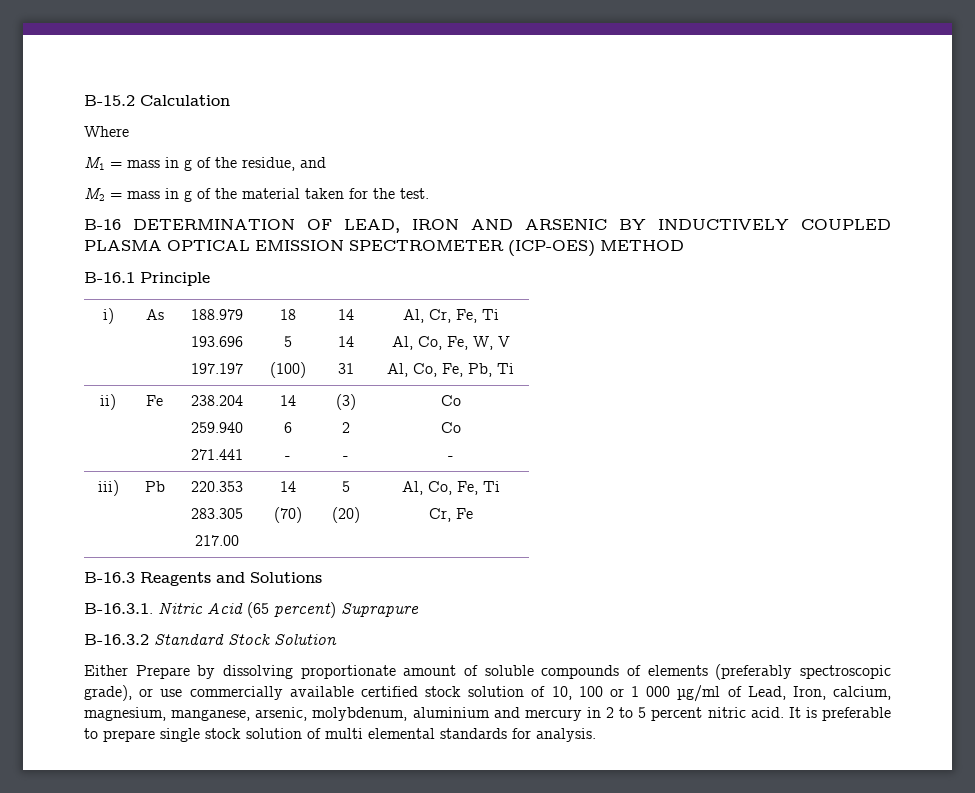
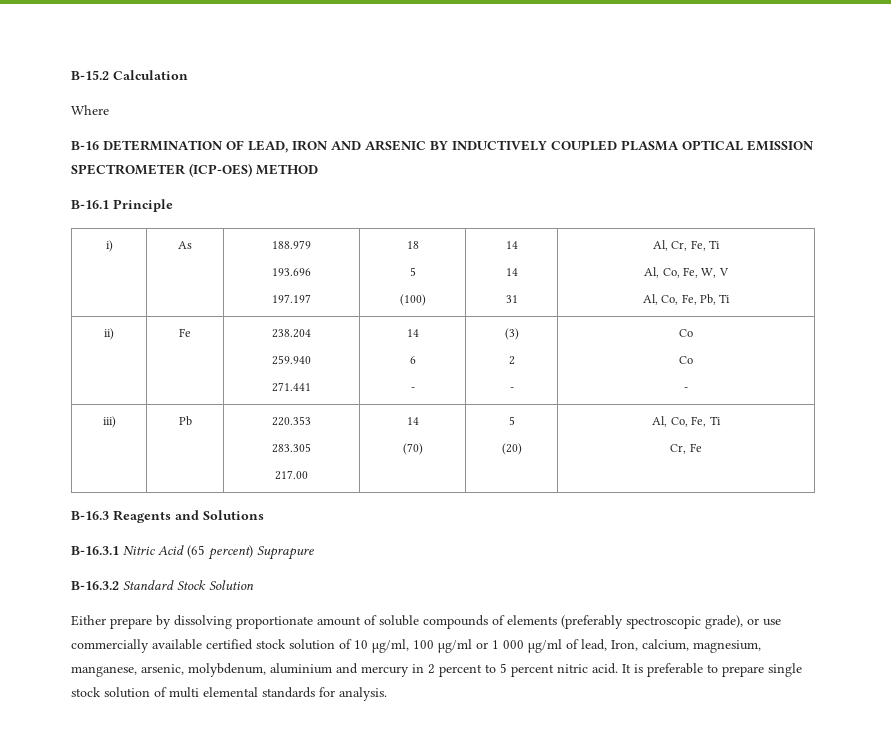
- M1 = mass in g of the residue, and
- M2 = mass in g of the material taken for the test.
- B-16.3.1. Nitric Acid (65 percent) Suprapure
+ B-16.3.1 Nitric Acid (65 percent) Suprapure
- Either Prepare by dissolving proportionate amount of soluble compounds of elements (preferably spectroscopic grade), or use commercially available certified stock solution of 10, 100 or 1 000 µg/ml of Lead, Iron, calcium, magnesium, manganese, arsenic, molybdenum, aluminium and mercury in 2 to 5 percent nitric acid.
+ Either prepare by dissolving proportionate amount of soluble compounds of elements (preferably spectroscopic grade), or use commercially available certified stock solution of 10 µg/ml, 100 µg/ml or 1 000 µg/ml of lead, Iron, calcium, magnesium, manganese, arsenic, molybdenum, aluminium and mercury in 2 percent to 5 percent nitric acid.

